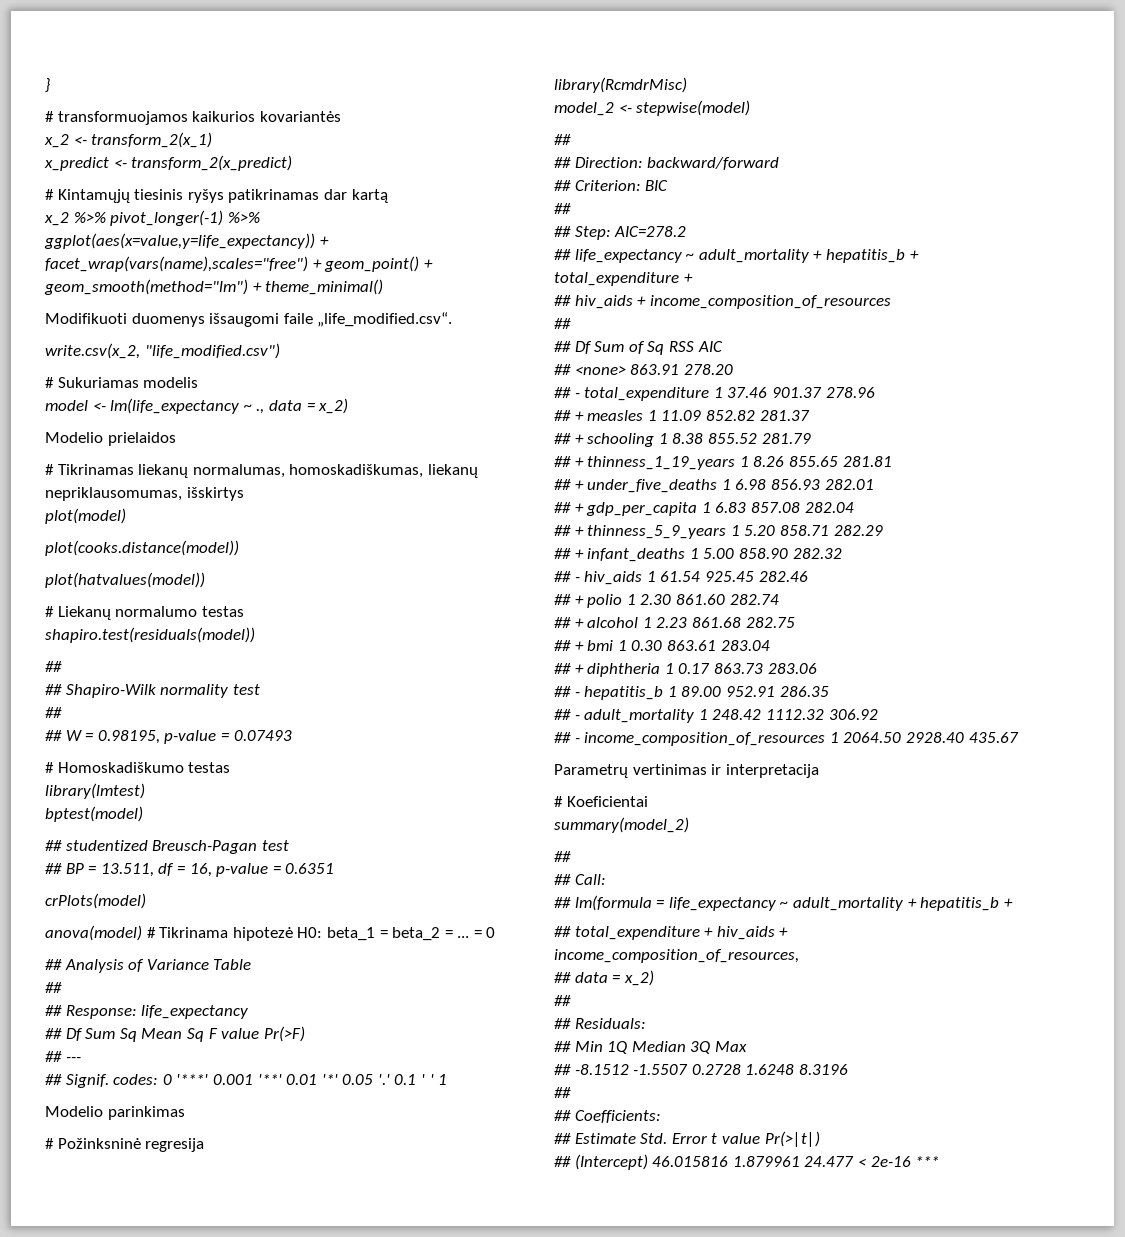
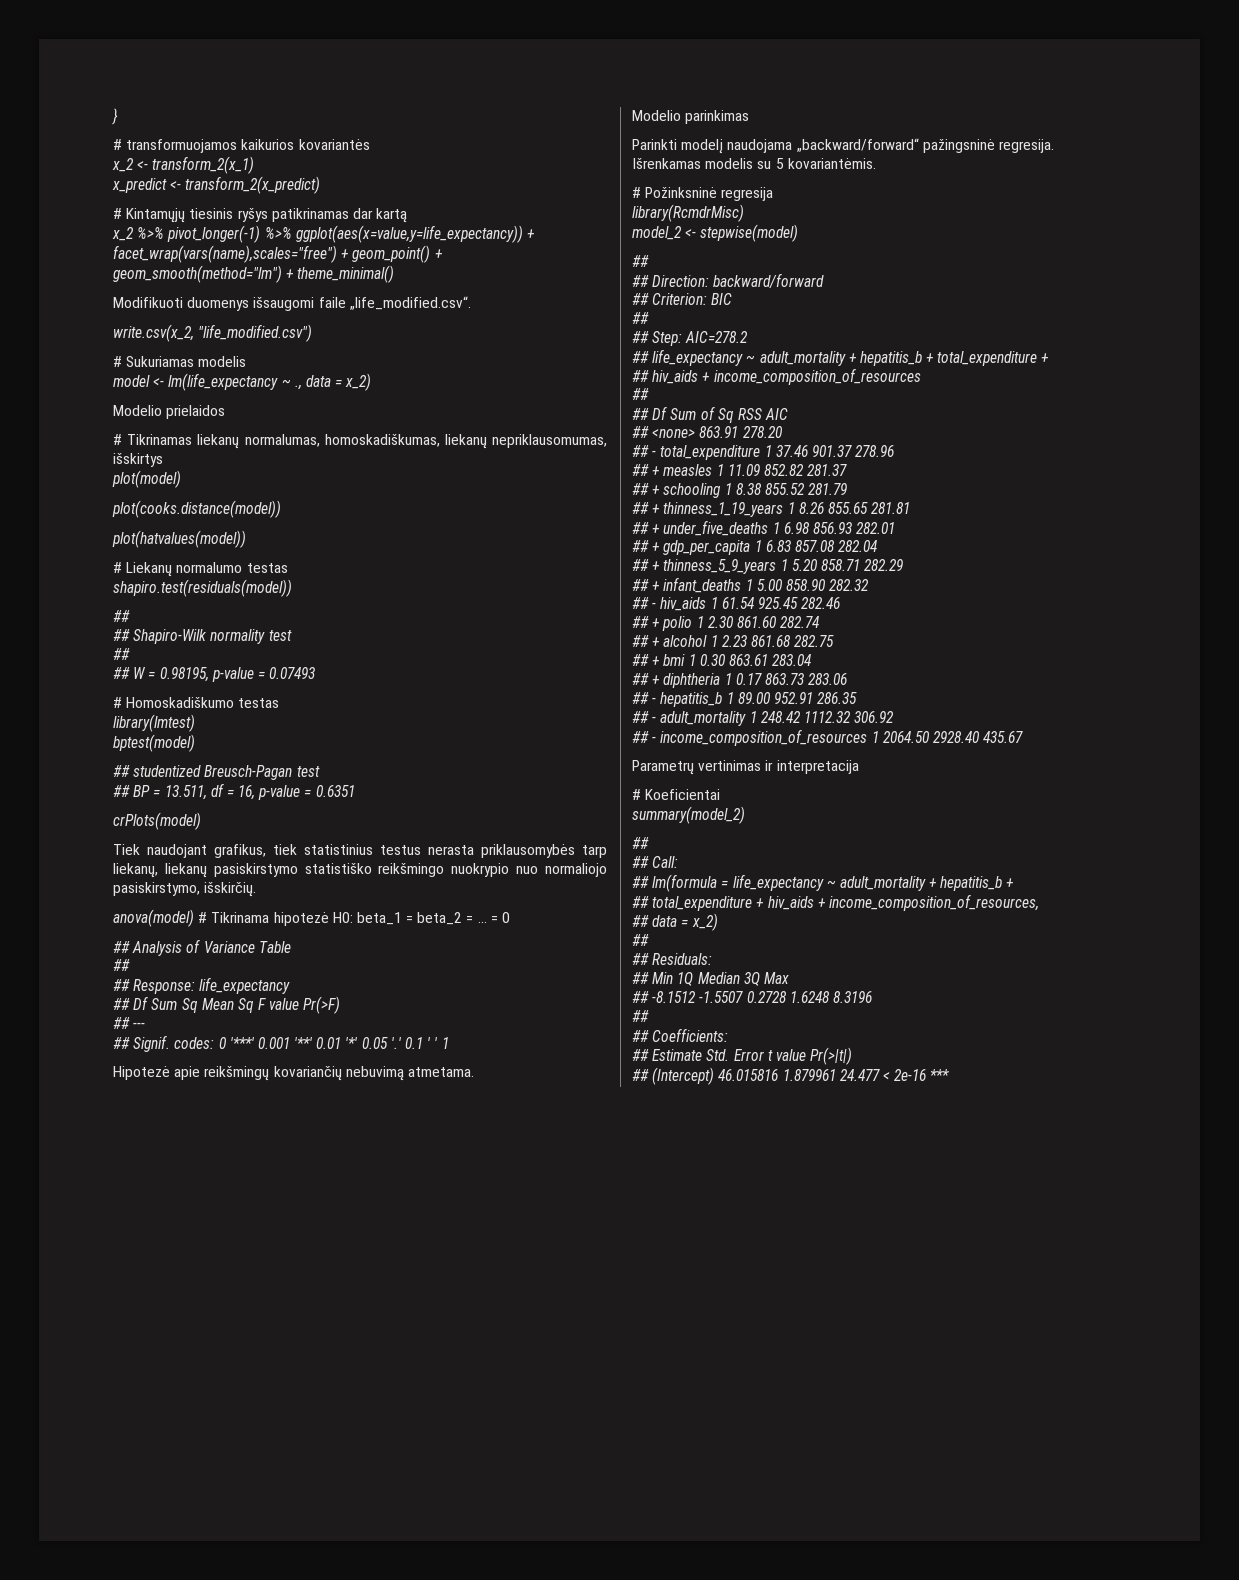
+ Tiek naudojant grafikus, tiek statistinius testus nerasta priklausomybės tarp liekanų, liekanų pasiskirstymo statistiško reikšmingo nuokrypio nuo normaliojo pasiskirstymo, išskirčių.
+ Hipotezė apie reikšmingų kovariančių nebuvimą atmetama.
  Modelio parinkimas
+ Parinkti modelį naudojama „backward/forward“ pažingsninė regresija. Išrenkamas modelis su 5 kovariantėmis.

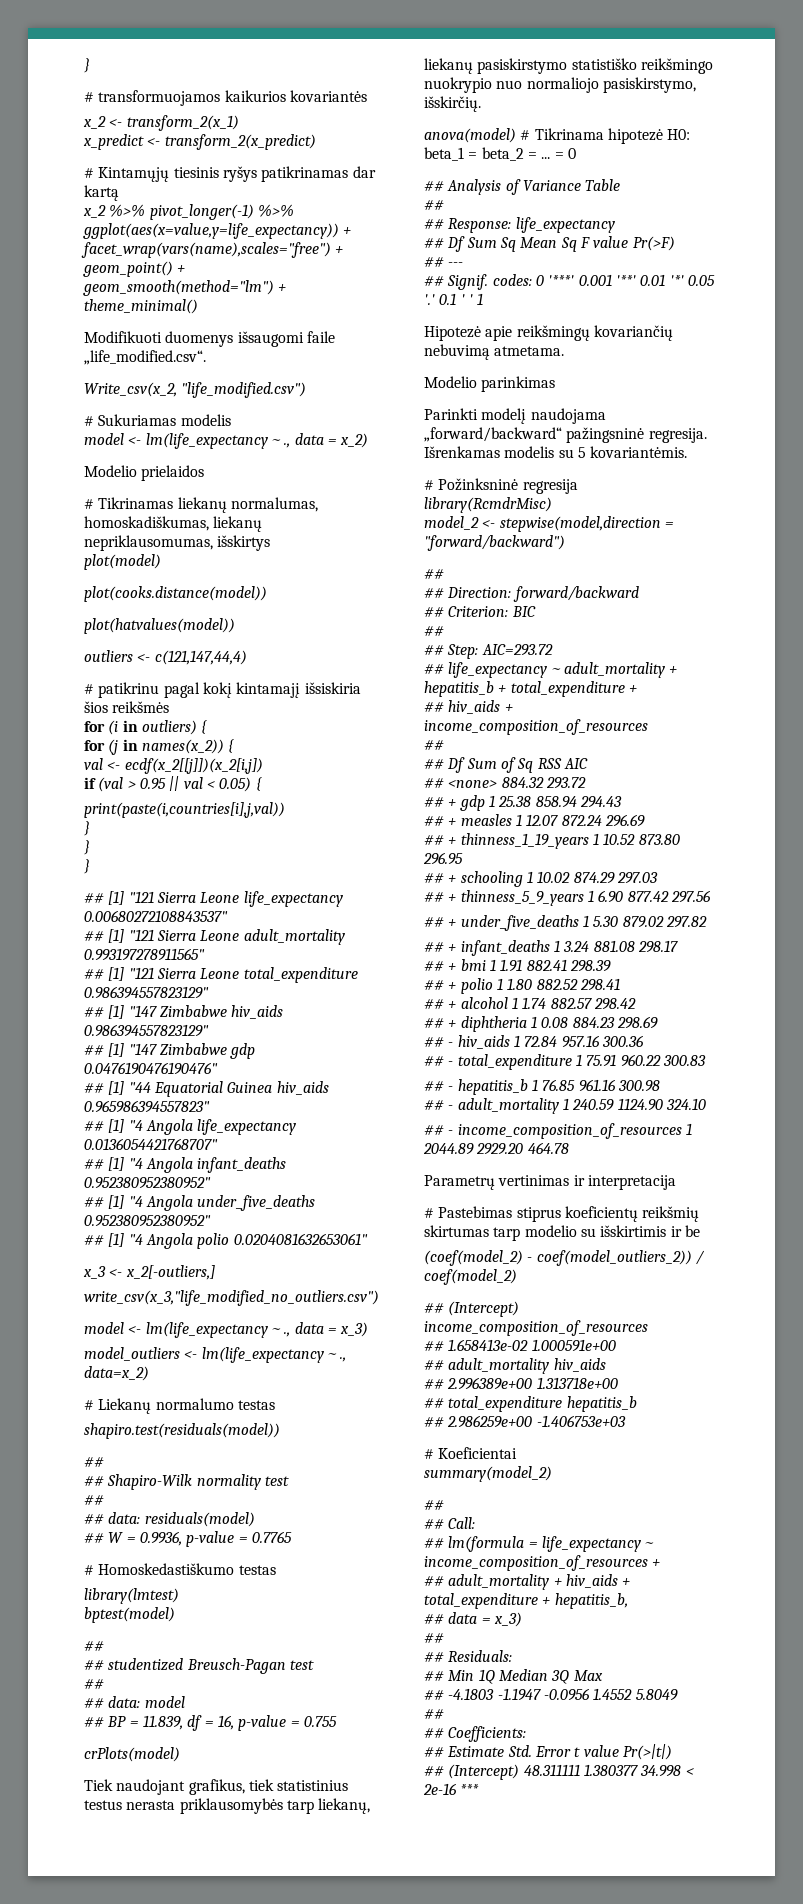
- write.csv(x_2, "life_modified.csv")
+ Write_csv(x_2, "life_modified.csv")
+ outliers <- c(121,147,44,4)
+ # patikrinu pagal kokį kintamajį išsiskiria šios reikšmės
+ for (i in outliers) {
+ for (j in names(x_2)) {
+ val <- ecdf(x_2[[j]])(x_2[i,j])
+ if (val > 0.95 || val < 0.05) {
+ print(paste(i,countries[i],j,val))
+ }
+ }
+ }
+ ## [1] "121 Sierra Leone life_expectancy 0.00680272108843537"
+ ## [1] "121 Sierra Leone adult_mortality 0.993197278911565"
+ ## [1] "121 Sierra Leone total_expenditure 0.986394557823129"
+ ## [1] "147 Zimbabwe hiv_aids 0.986394557823129"
+ ## [1] "147 Zimbabwe gdp 0.0476190476190476"
+ ## [1] "44 Equatorial Guinea hiv_aids 0.965986394557823"
+ ## [1] "4 Angola life_expectancy 0.0136054421768707"
+ ## [1] "4 Angola infant_deaths 0.952380952380952"
+ ## [1] "4 Angola under_five_deaths 0.952380952380952"
+ ## [1] "4 Angola polio 0.0204081632653061"
+ x_3 <- x_2[-outliers,]
+ write_csv(x_3,"life_modified_no_outliers.csv")
+ model <- lm(life_expectancy ~ ., data = x_3)
+ model_outliers <- lm(life_expectancy ~ ., data=x_2)
+ ## data: residuals(model)
- ## W = 0.98195, p-value = 0.07493
- # Homoskadiškumo testas
+ ## W = 0.9936, p-value = 0.7765
+ # Homoskedastiškumo testas
  bptest(model)
+ ##
  ## studentized Breusch-Pagan test
- ## BP = 13.511, df = 16, p-value = 0.6351
+ ##
+ ## data: model
+ ## BP = 11.839, df = 16, p-value = 0.755
- Parinkti modelį naudojama „backward/forward“ pažingsninė regresija.
+ Parinkti modelį naudojama „forward/backward“ pažingsninė regresija.
- model_2 <- stepwise(model)
+ model_2 <- stepwise(model,direction = "forward/backward")
- ## Direction: backward/forward
+ ## Direction: forward/backward
- ## Step: AIC=278.2
+ ## Step: AIC=293.72
- ## <none> 863.91 278.20
- ## - total_expenditure 1 37.46 901.37 278.96
- ## + measles 1 11.09 852.82 281.37
- ## + schooling 1 8.38 855.52 281.79
- ## + thinness_1_19_years 1 8.26 855.65 281.81
- ## + under_five_deaths 1 6.98 856.93 282.01
- ## + gdp_per_capita 1 6.83 857.08 282.04
- ## + thinness_5_9_years 1 5.20 858.71 282.29
- ## + infant_deaths 1 5.00 858.90 282.32
- ## - hiv_aids 1 61.54 925.45 282.46
- ## + polio 1 2.30 861.60 282.74
- ## + alcohol 1 2.23 861.68 282.75
- ## + bmi 1 0.30 863.61 283.04
- ## + diphtheria 1 0.17 863.73 283.06
+ ## <none> 884.32 293.72
+ ## + gdp 1 25.38 858.94 294.43
+ ## + measles 1 12.07 872.24 296.69
+ ## + thinness_1_19_years 1 10.52 873.80 296.95
+ ## + schooling 1 10.02 874.29 297.03
+ ## + thinness_5_9_years 1 6.90 877.42 297.56
+ ## + under_five_deaths 1 5.30 879.02 297.82
+ ## + infant_deaths 1 3.24 881.08 298.17
+ ## + bmi 1 1.91 882.41 298.39
+ ## + polio 1 1.80 882.52 298.41
+ ## + alcohol 1 1.74 882.57 298.42
+ ## + diphtheria 1 0.08 884.23 298.69
+ ## - hiv_aids 1 72.84 957.16 300.36
+ ## - total_expenditure 1 75.91 960.22 300.83
- ## - hepatitis_b 1 89.00 952.91 286.35
+ ## - hepatitis_b 1 76.85 961.16 300.98
- ## - adult_mortality 1 248.42 1112.32 306.92
+ ## - adult_mortality 1 240.59 1124.90 324.10
- ## - income_composition_of_resources 1 2064.50 2928.40 435.67
+ ## - income_composition_of_resources 1 2044.89 2929.20 464.78
+ # Pastebimas stiprus koeficientų reikšmių skirtumas tarp modelio su išskirtimis ir be
+ (coef(model_2) - coef(model_outliers_2)) / coef(model_2)
+ ## (Intercept) income_composition_of_resources
+ ## 1.658413e-02 1.000591e+00
+ ## adult_mortality hiv_aids
+ ## 2.996389e+00 1.313718e+00
+ ## total_expenditure hepatitis_b
+ ## 2.986259e+00 -1.406753e+03
- ## lm(formula = life_expectancy ~ adult_mortality + hepatitis_b +
- ## total_expenditure + hiv_aids + income_composition_of_resources,
+ ## lm(formula = life_expectancy ~ income_composition_of_resources +
+ ## adult_mortality + hiv_aids + total_expenditure + hepatitis_b,
- ## data = x_2)
+ ## data = x_3)
- ## -8.1512 -1.5507 0.2728 1.6248 8.3196
+ ## -4.1803 -1.1947 -0.0956 1.4552 5.8049
- ## (Intercept) 46.015816 1.879961 24.477 < 2e-16 ***
+ ## (Intercept) 48.311111 1.380377 34.998 < 2e-16 ***

